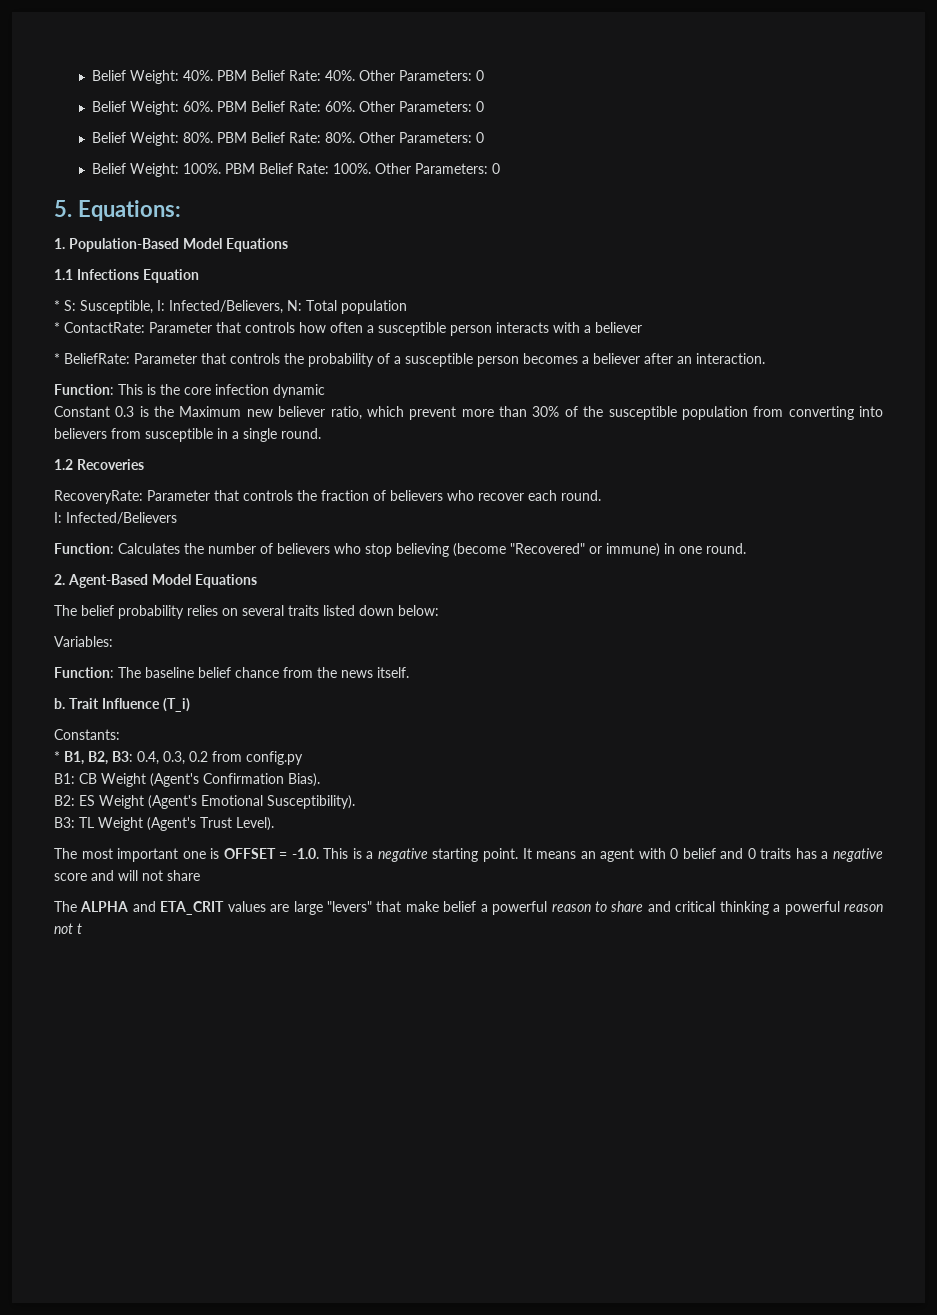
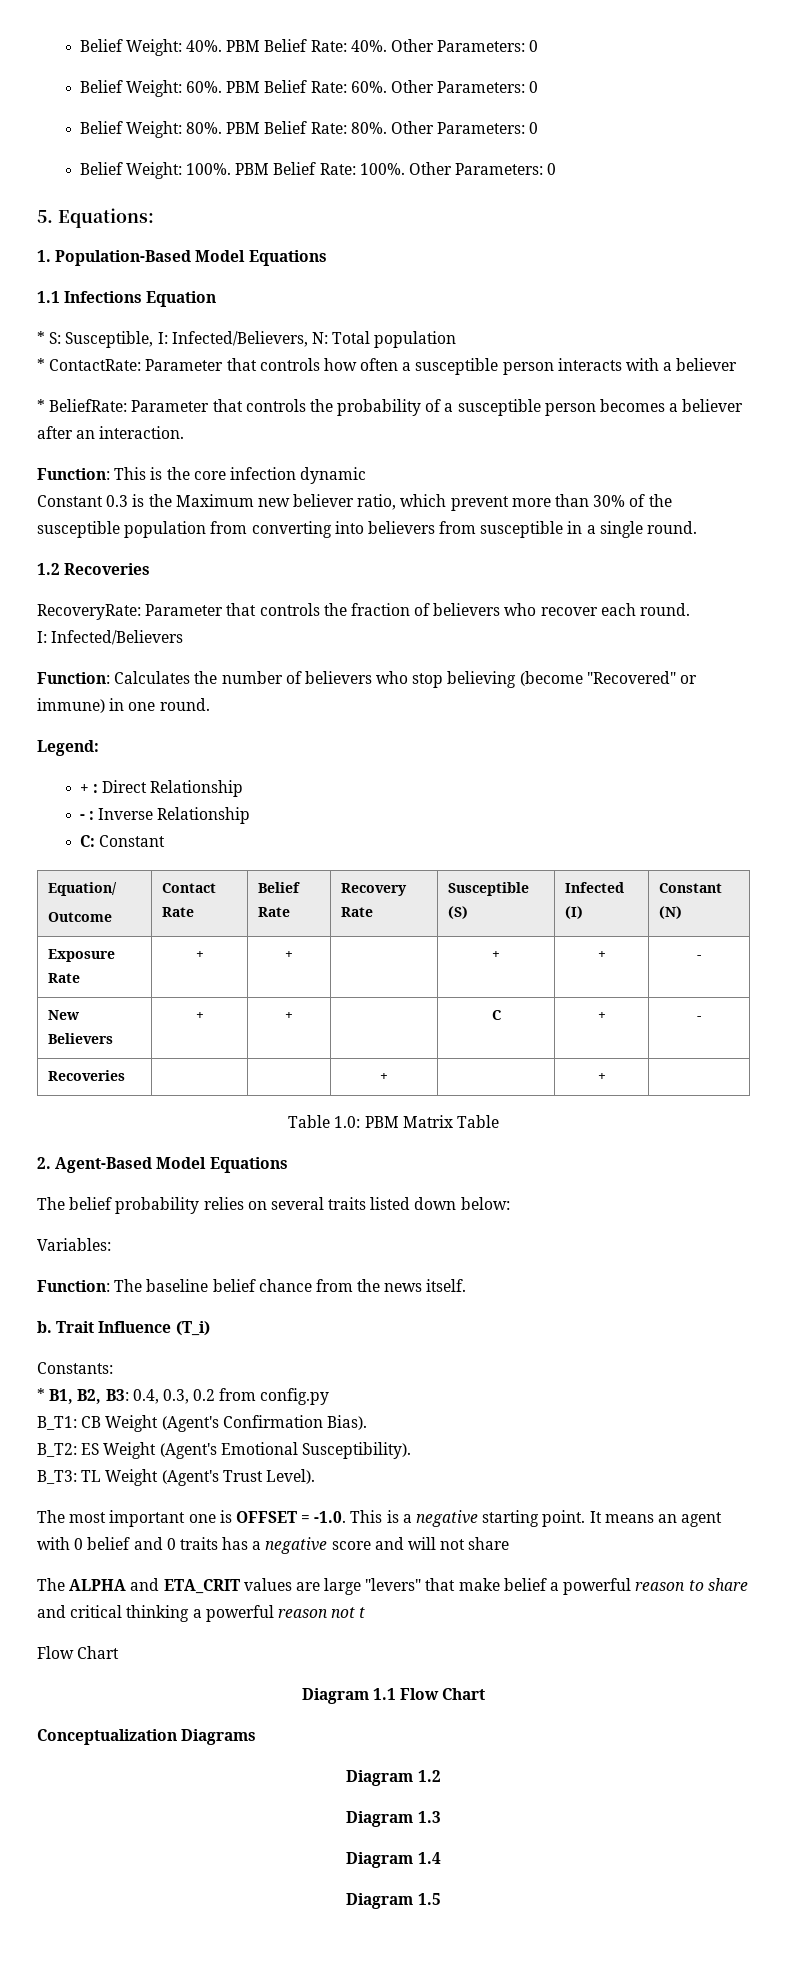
+ Legend:
+ + : Direct Relationship
+ - : Inverse Relationship
+ C: Constant
+ Equation/
+ Outcome | Contact Rate | Belief Rate | Recovery Rate | Susceptible (S) | Infected (I) | Constant (N)
+ Exposure Rate | + | + | | + | + | -
+ New Believers | + | + | | C | + | -
+ Recoveries | | | + | | + |
+ Table 1.0: PBM Matrix Table
- B1: CB Weight (Agent's Confirmation Bias).
+ B_T1: CB Weight (Agent's Confirmation Bias).
- B2: ES Weight (Agent's Emotional Susceptibility).
+ B_T2: ES Weight (Agent's Emotional Susceptibility).
- B3: TL Weight (Agent's Trust Level).
+ B_T3: TL Weight (Agent's Trust Level).
  The ALPHA and ETA_CRIT values are large "levers" that make belief a powerful reason to share and critical thinking a powerful reason not t
+ Flow Chart
+ Diagram 1.1 Flow Chart
+ Conceptualization Diagrams
+ Diagram 1.2
+ Diagram 1.3
+ Diagram 1.4
+ Diagram 1.5

